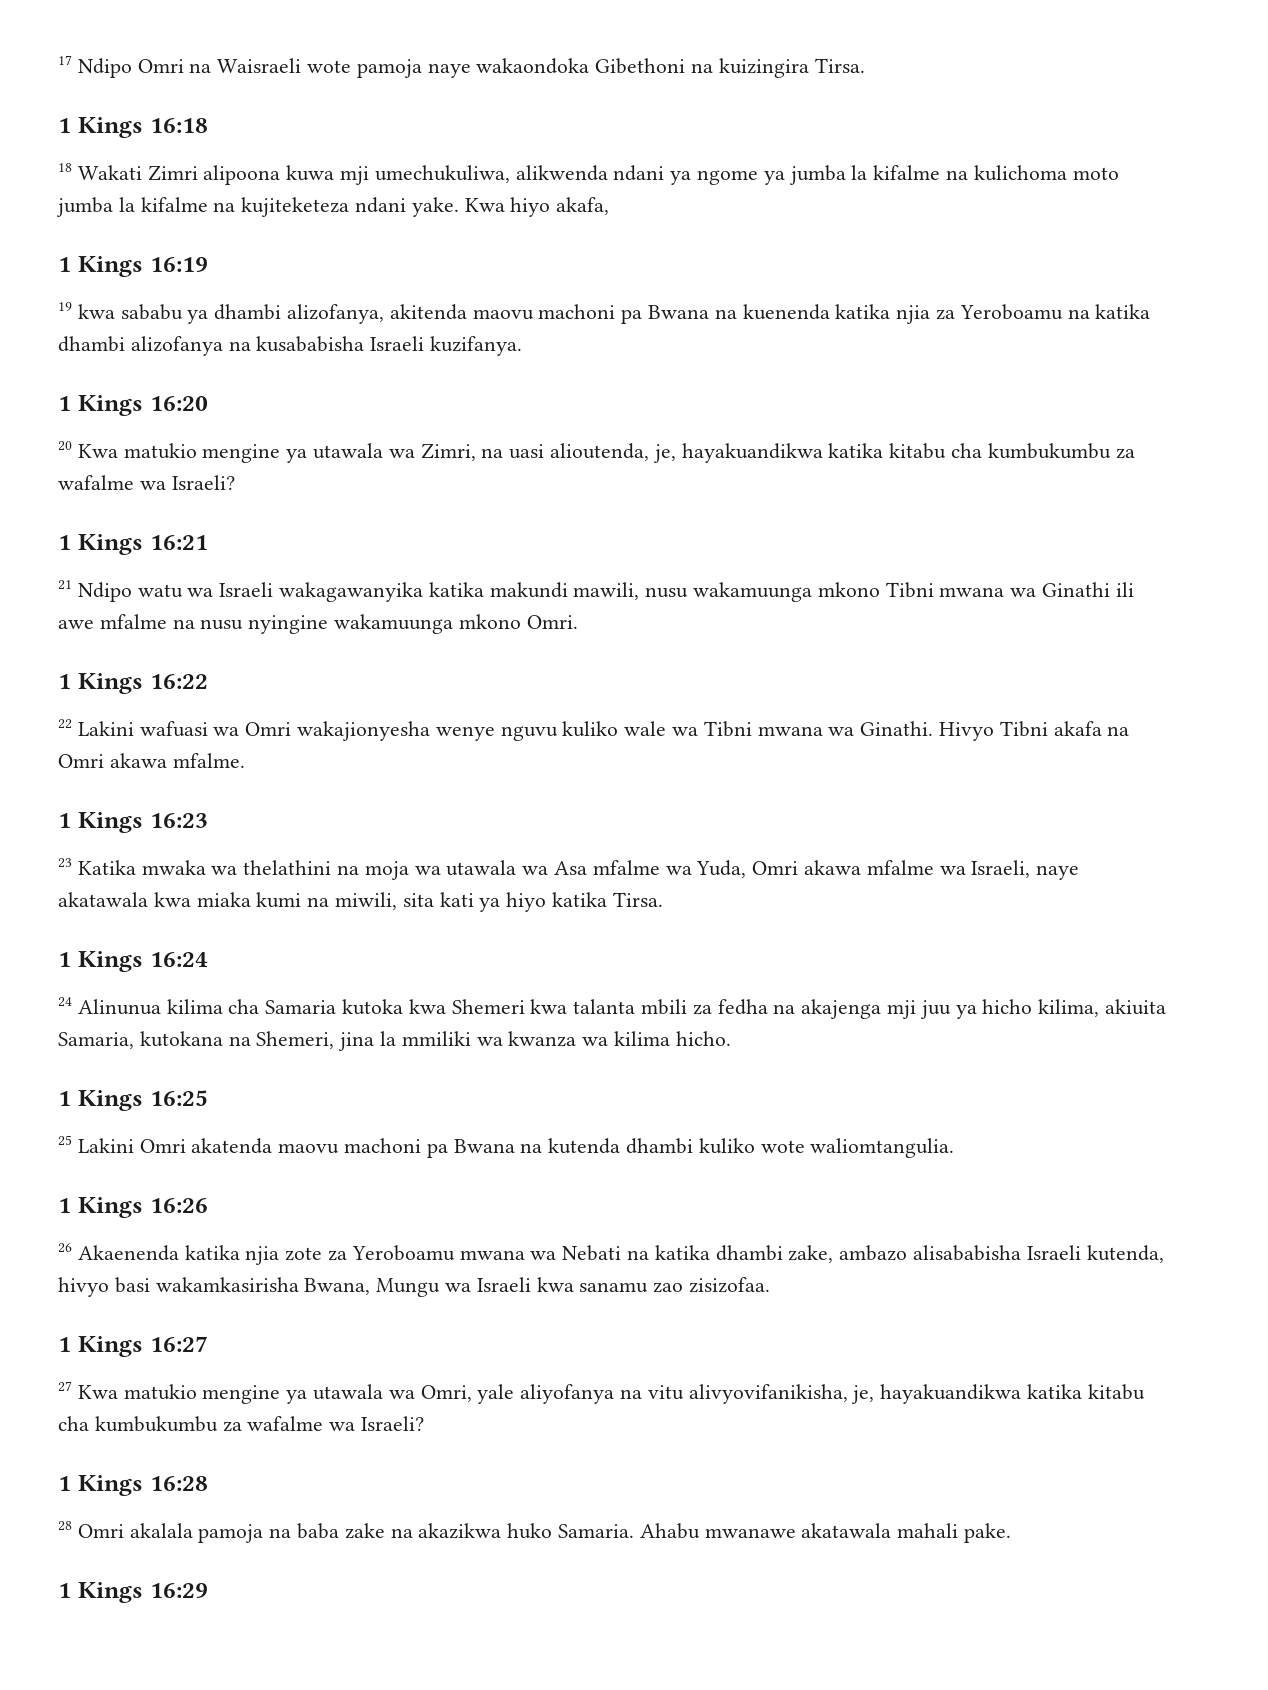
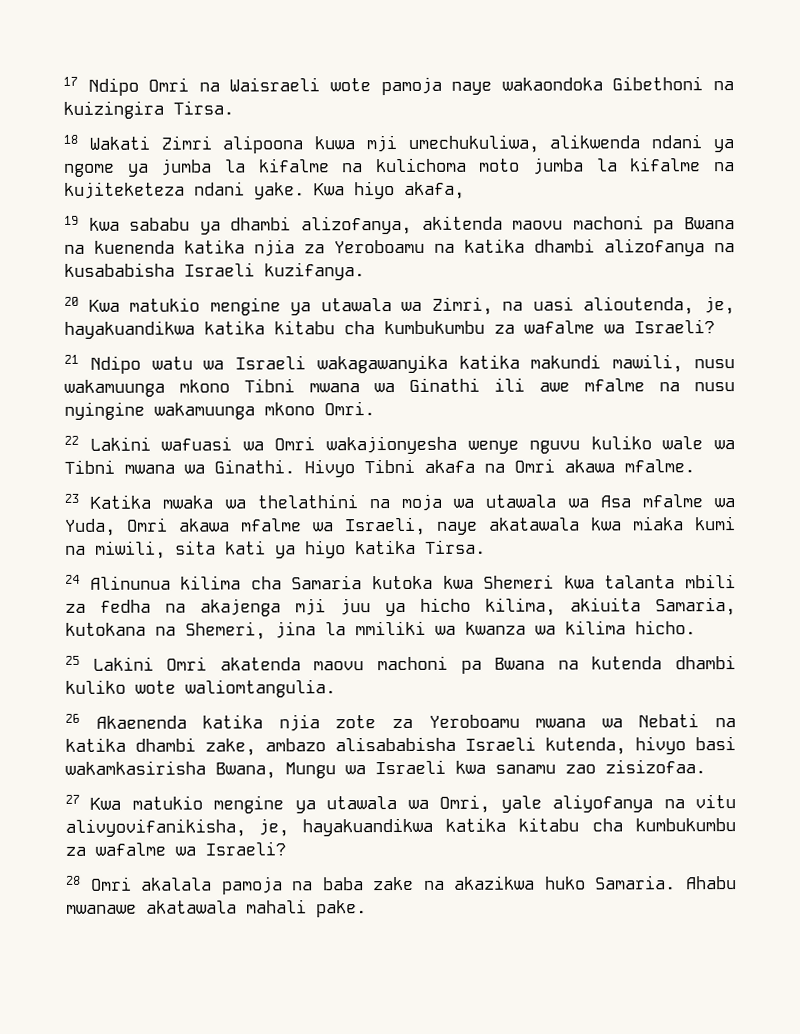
- 1 Kings 16:18
- 1 Kings 16:19
- 1 Kings 16:20
- 1 Kings 16:21
- 1 Kings 16:22
- 1 Kings 16:23
- 1 Kings 16:24
- 1 Kings 16:25
- 1 Kings 16:26
- 1 Kings 16:27
- 1 Kings 16:28
- 1 Kings 16:29

